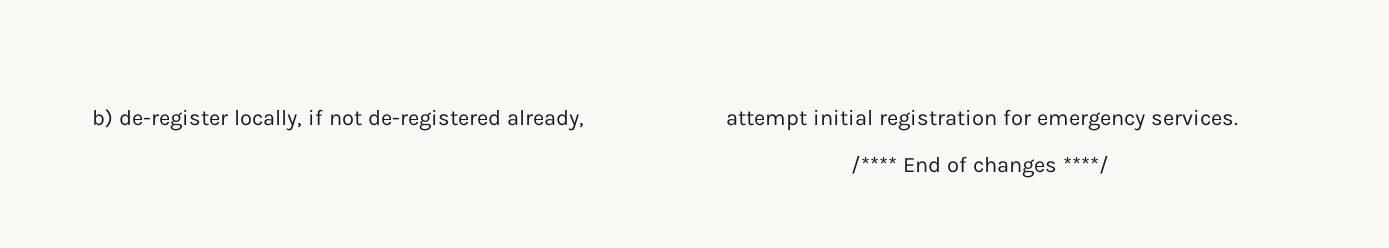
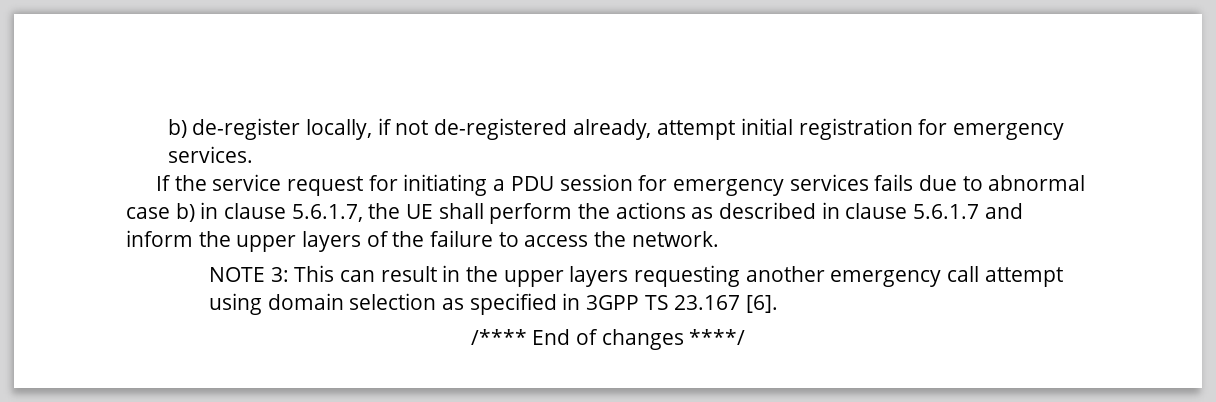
+ If the service request for initiating a PDU session for emergency services fails due to abnormal case b) in clause 5.6.1.7, the UE shall perform the actions as described in clause 5.6.1.7 and inform the upper layers of the failure to access the network.
+ NOTE 3: This can result in the upper layers requesting another emergency call attempt using domain selection as specified in 3GPP TS 23.167 [6].

